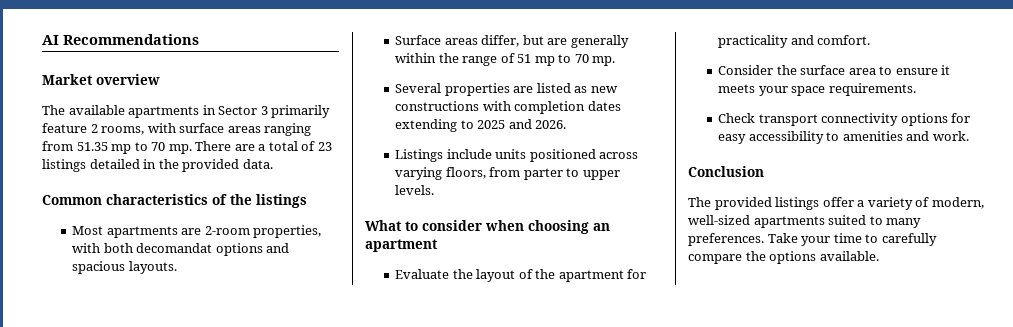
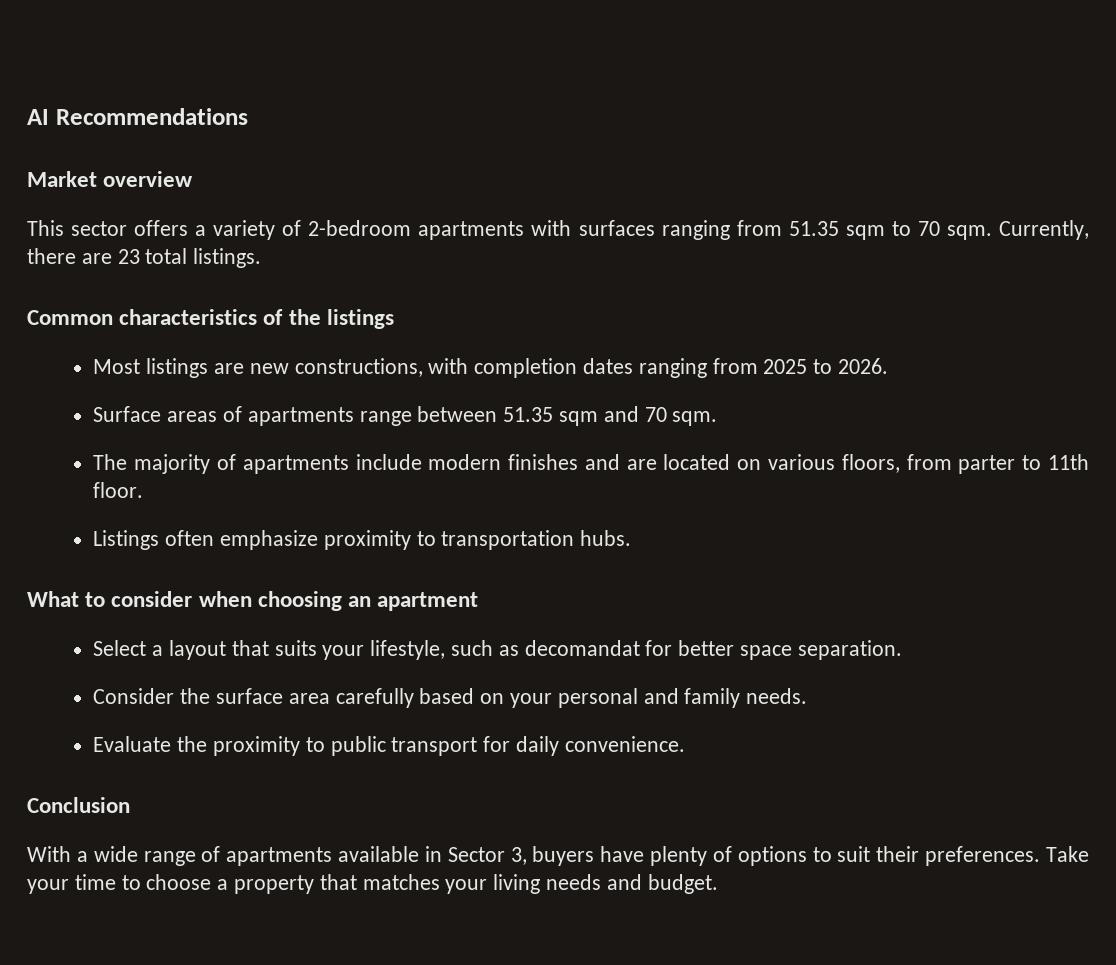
- The available apartments in Sector 3 primarily feature 2 rooms, with surface areas ranging from 51.35 mp to 70 mp. There are a total of 23 listings detailed in the provided data.
+ This sector offers a variety of 2-bedroom apartments with surfaces ranging from 51.35 sqm to 70 sqm. Currently, there are 23 total listings.
- Most apartments are 2-room properties, with both decomandat options and spacious layouts.
- Surface areas differ, but are generally within the range of 51 mp to 70 mp.
- Several properties are listed as new constructions with completion dates extending to 2025 and 2026.
- Listings include units positioned across varying floors, from parter to upper levels.
+ Most listings are new constructions, with completion dates ranging from 2025 to 2026.
+ Surface areas of apartments range between 51.35 sqm and 70 sqm.
+ The majority of apartments include modern finishes and are located on various floors, from parter to 11th floor.
+ Listings often emphasize proximity to transportation hubs.
- Evaluate the layout of the apartment for practicality and comfort.
- Consider the surface area to ensure it meets your space requirements.
- Check transport connectivity options for easy accessibility to amenities and work.
+ Select a layout that suits your lifestyle, such as decomandat for better space separation.
+ Consider the surface area carefully based on your personal and family needs.
+ Evaluate the proximity to public transport for daily convenience.
  Conclusion
- The provided listings offer a variety of modern, well-sized apartments suited to many preferences.
+ With a wide range of apartments available in Sector 3, buyers have plenty of options to suit their preferences.
- Take your time to carefully compare the options available.
+ Take your time to choose a property that matches your living needs and budget.

